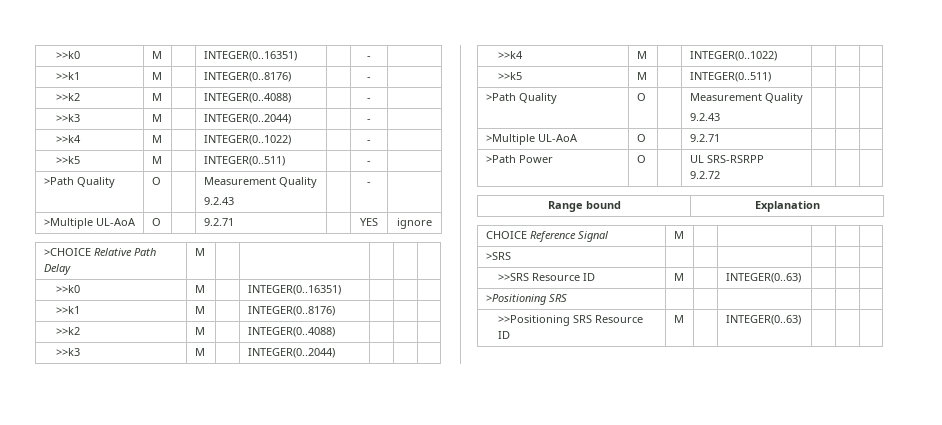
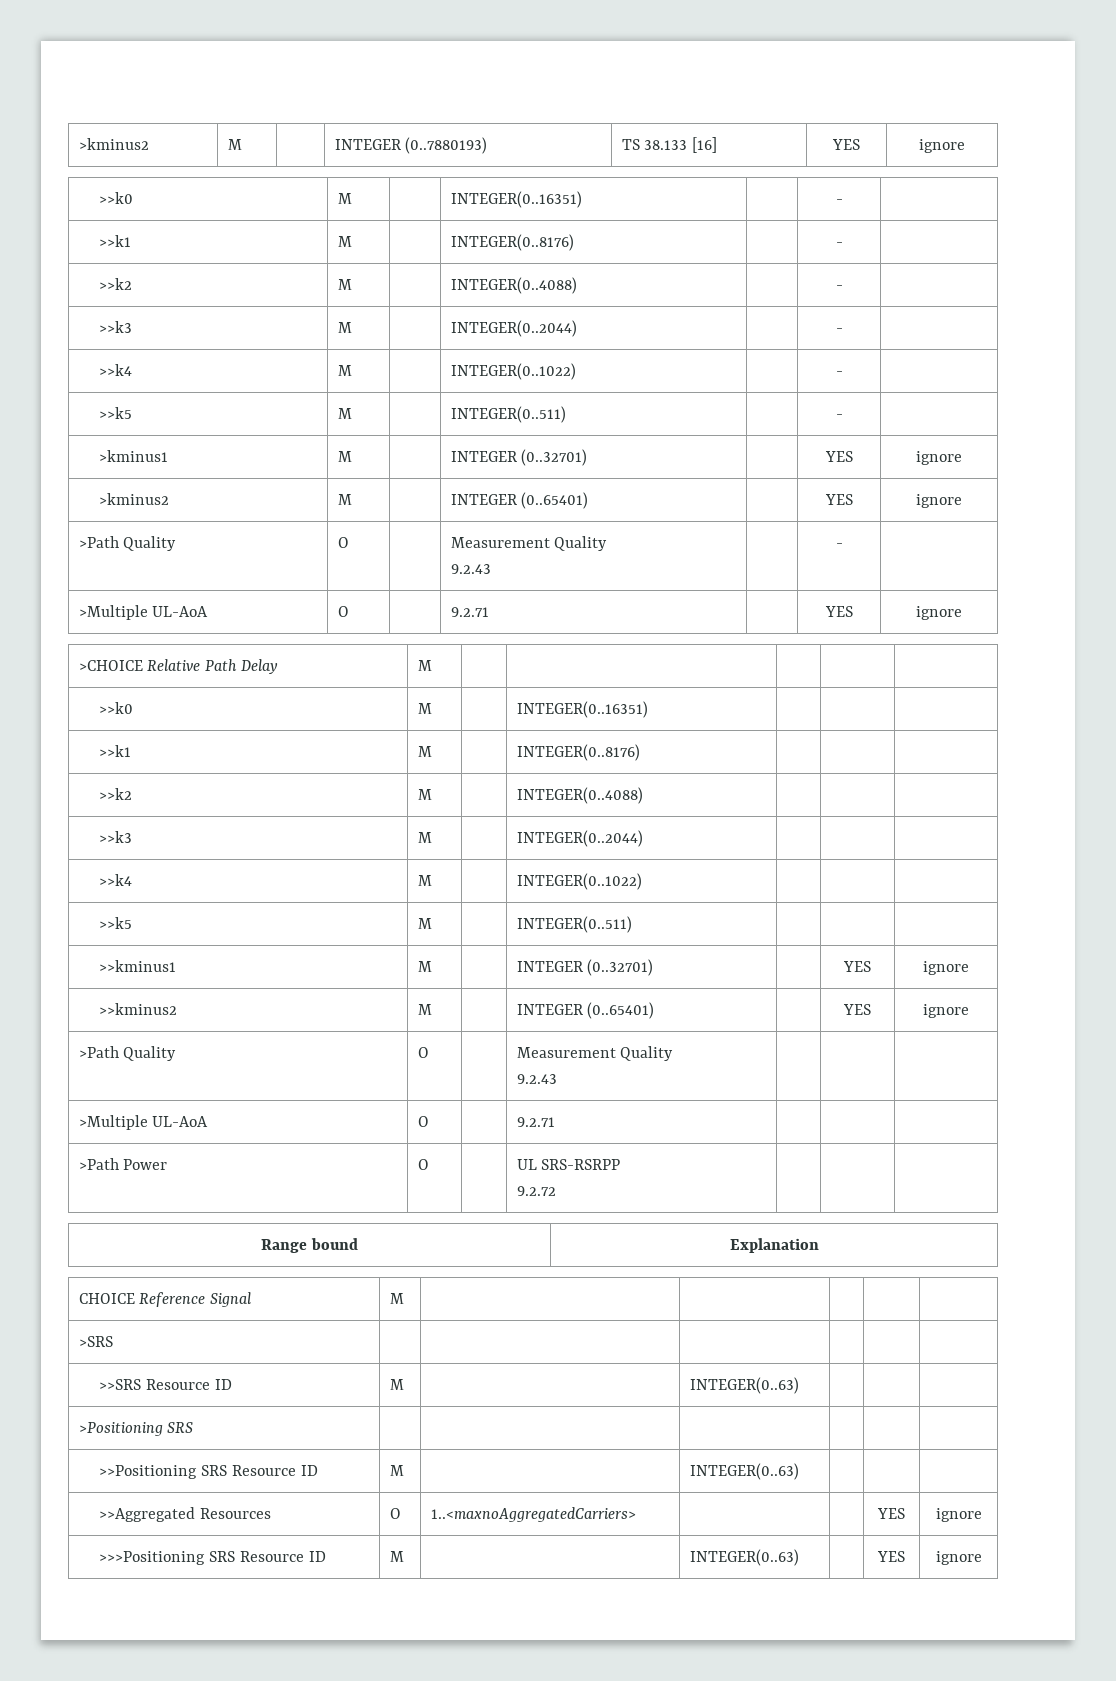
+ >kminus2 | M | | INTEGER (0..7880193) | TS 38.133 [16] | YES | ignore
+ >kminus1 | M | | INTEGER (0..32701) | | YES | ignore
+ >kminus2 | M | | INTEGER (0..65401) | | YES | ignore
+ >>kminus1 | M | | INTEGER (0..32701) | | YES | ignore
+ >>kminus2 | M | | INTEGER (0..65401) | | YES | ignore
+ >>Aggregated Resources | O | 1..<maxnoAggregatedCarriers> | | | YES | ignore
+ >>>Positioning SRS Resource ID | M | | INTEGER(0..63) | | YES | ignore

